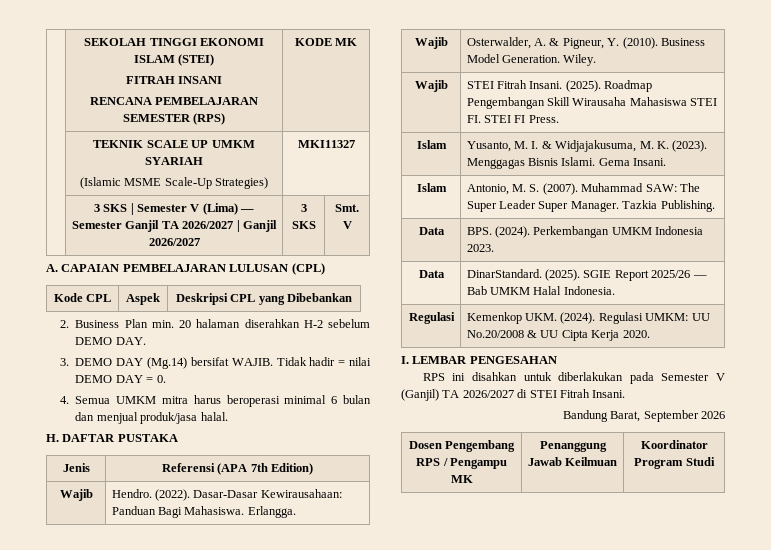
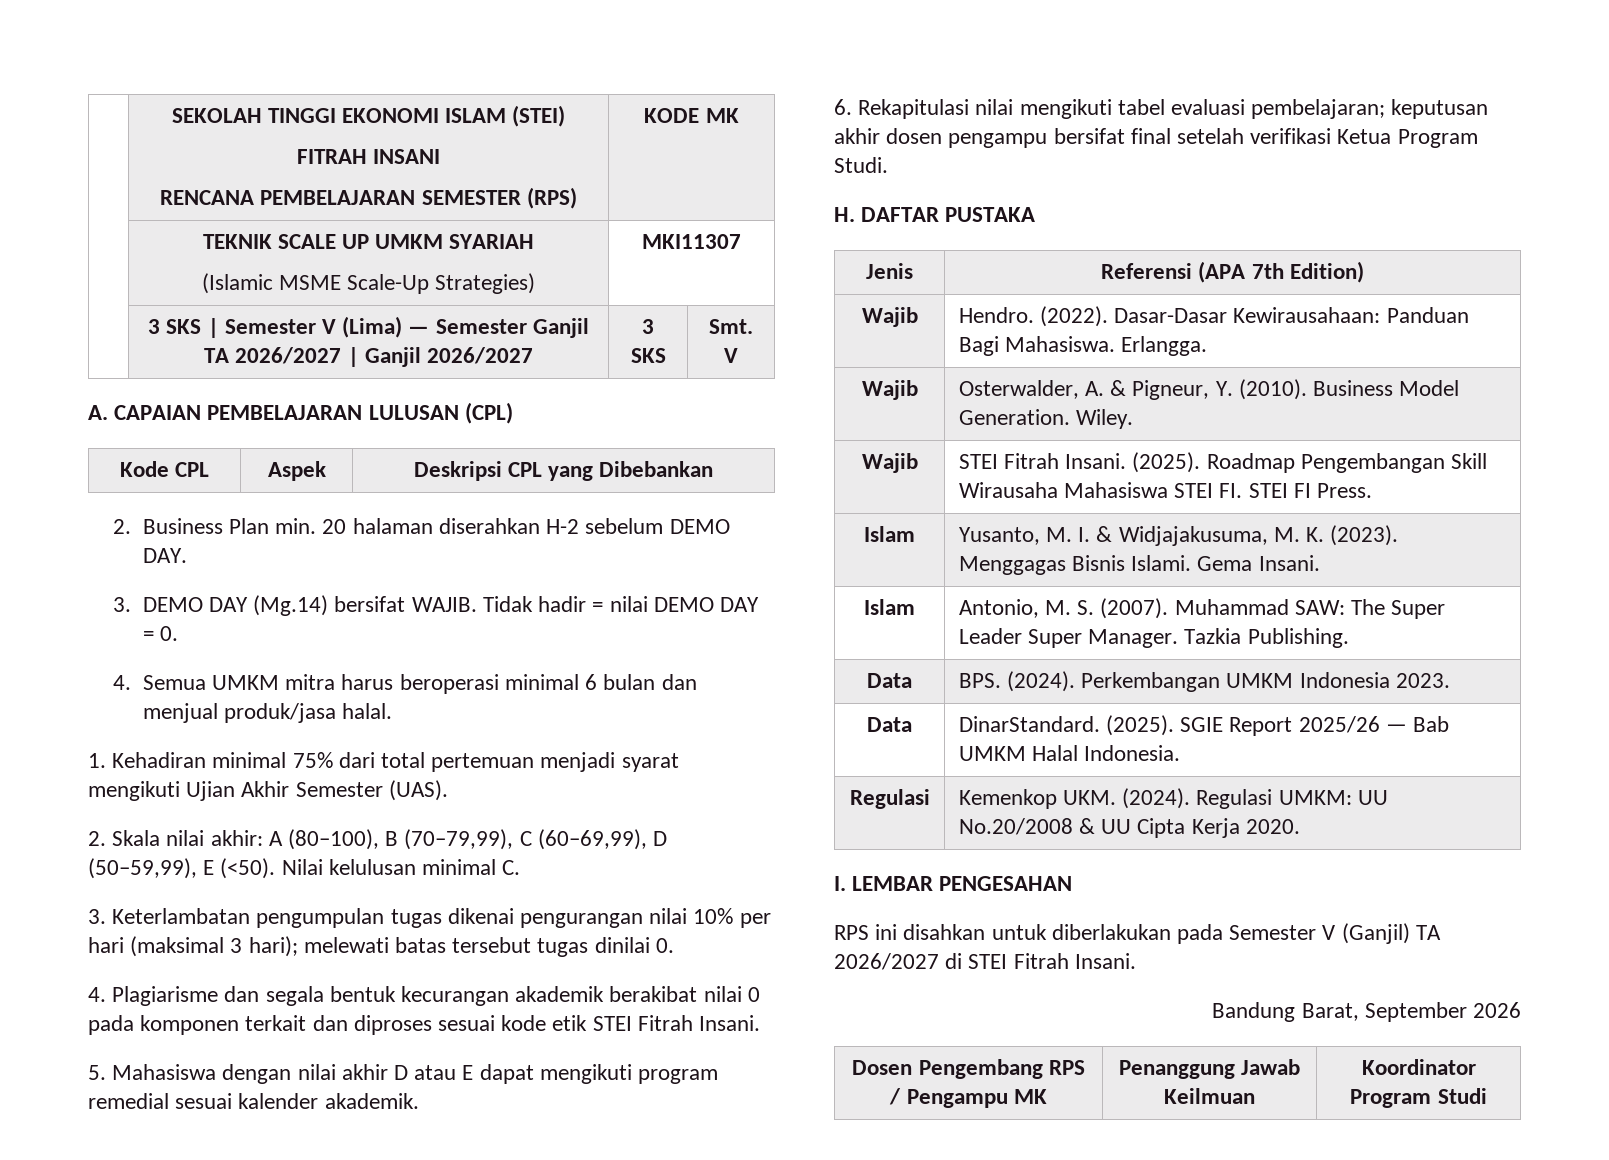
  | TEKNIK SCALE UP UMKM SYARIAH
- (Islamic MSME Scale-Up Strategies) | MKI11327
+ (Islamic MSME Scale-Up Strategies) | MKI11307
+ 1. Kehadiran minimal 75% dari total pertemuan menjadi syarat mengikuti Ujian Akhir Semester (UAS).
+ 2. Skala nilai akhir: A (80–100), B (70–79,99), C (60–69,99), D (50–59,99), E (<50). Nilai kelulusan minimal C.
+ 3. Keterlambatan pengumpulan tugas dikenai pengurangan nilai 10% per hari (maksimal 3 hari); melewati batas tersebut tugas dinilai 0.
+ 4. Plagiarisme dan segala bentuk kecurangan akademik berakibat nilai 0 pada komponen terkait dan diproses sesuai kode etik STEI Fitrah Insani.
+ 5. Mahasiswa dengan nilai akhir D atau E dapat mengikuti program remedial sesuai kalender akademik.
+ 6. Rekapitulasi nilai mengikuti tabel evaluasi pembelajaran; keputusan akhir dosen pengampu bersifat final setelah verifikasi Ketua Program Studi.

